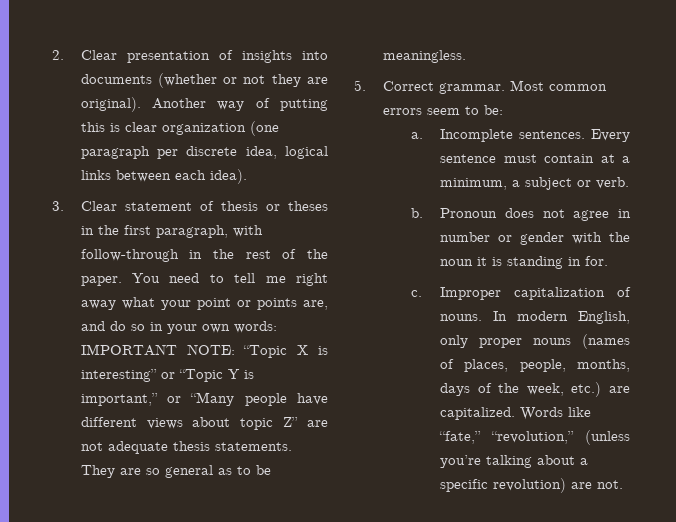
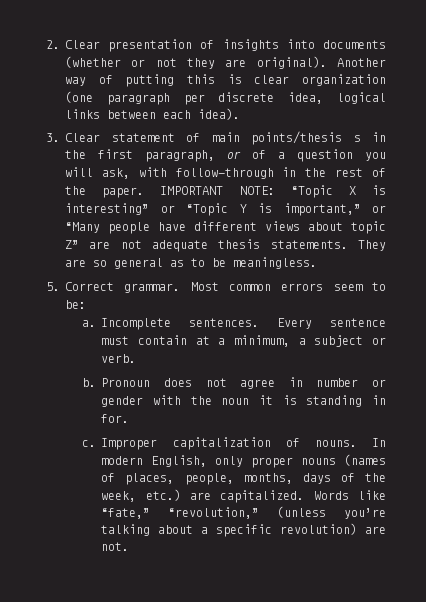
- 3. Clear statement of thesis or theses in the first paragraph, with follow-through in the rest of the paper.
+ 3. Clear statement of main points/thesis s in the first paragraph, or of a question you will ask, with follow-through in the rest of the paper.
- You need to tell me right away what your point or points are, and do so in your own words: IMPORTANT NOTE: “Topic X is interesting” or “Topic Y is important,” or “Many people have different views about topic Z” are not adequate thesis statements.
+ IMPORTANT NOTE: “Topic X is interesting” or “Topic Y is important,” or “Many people have different views about topic Z” are not adequate thesis statements.

